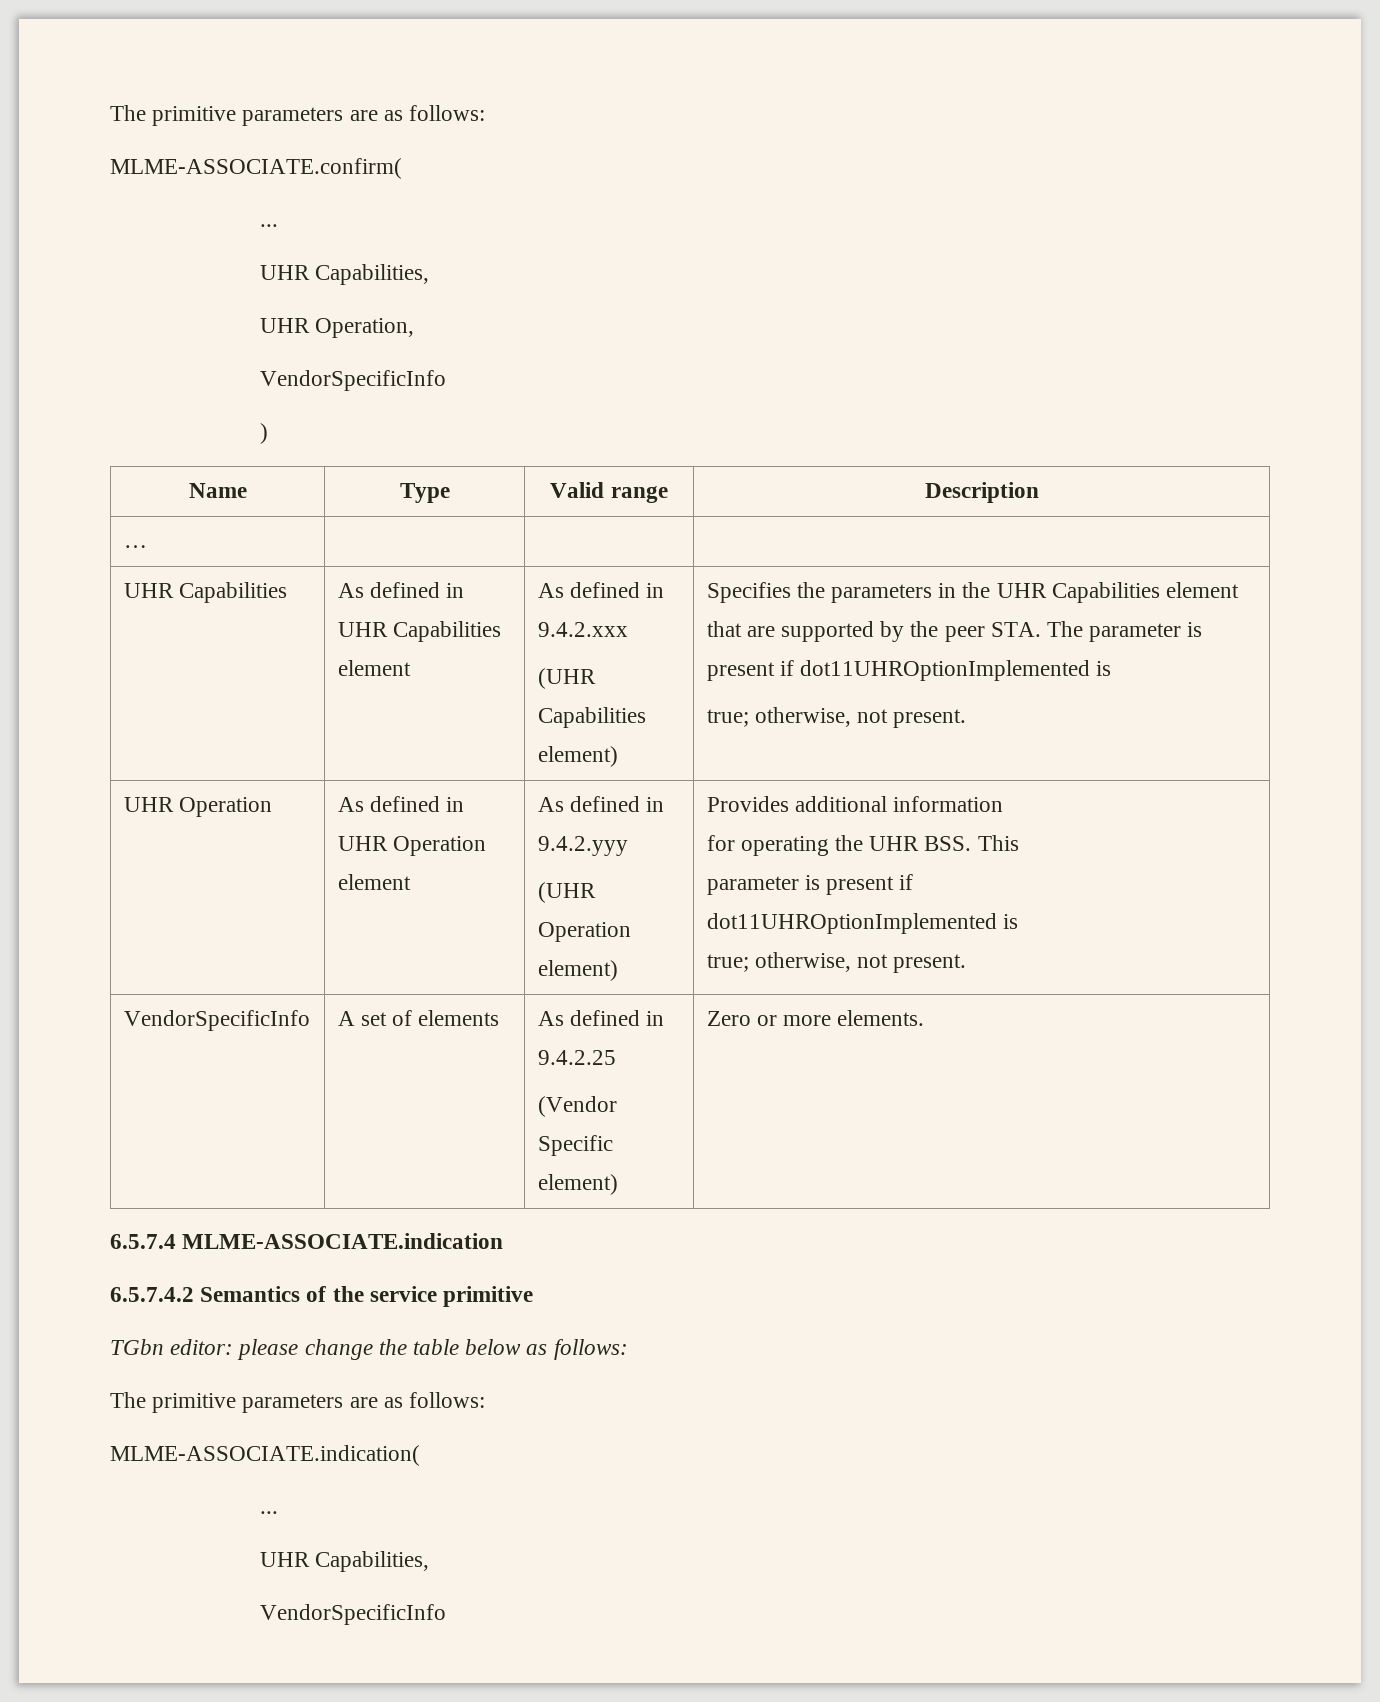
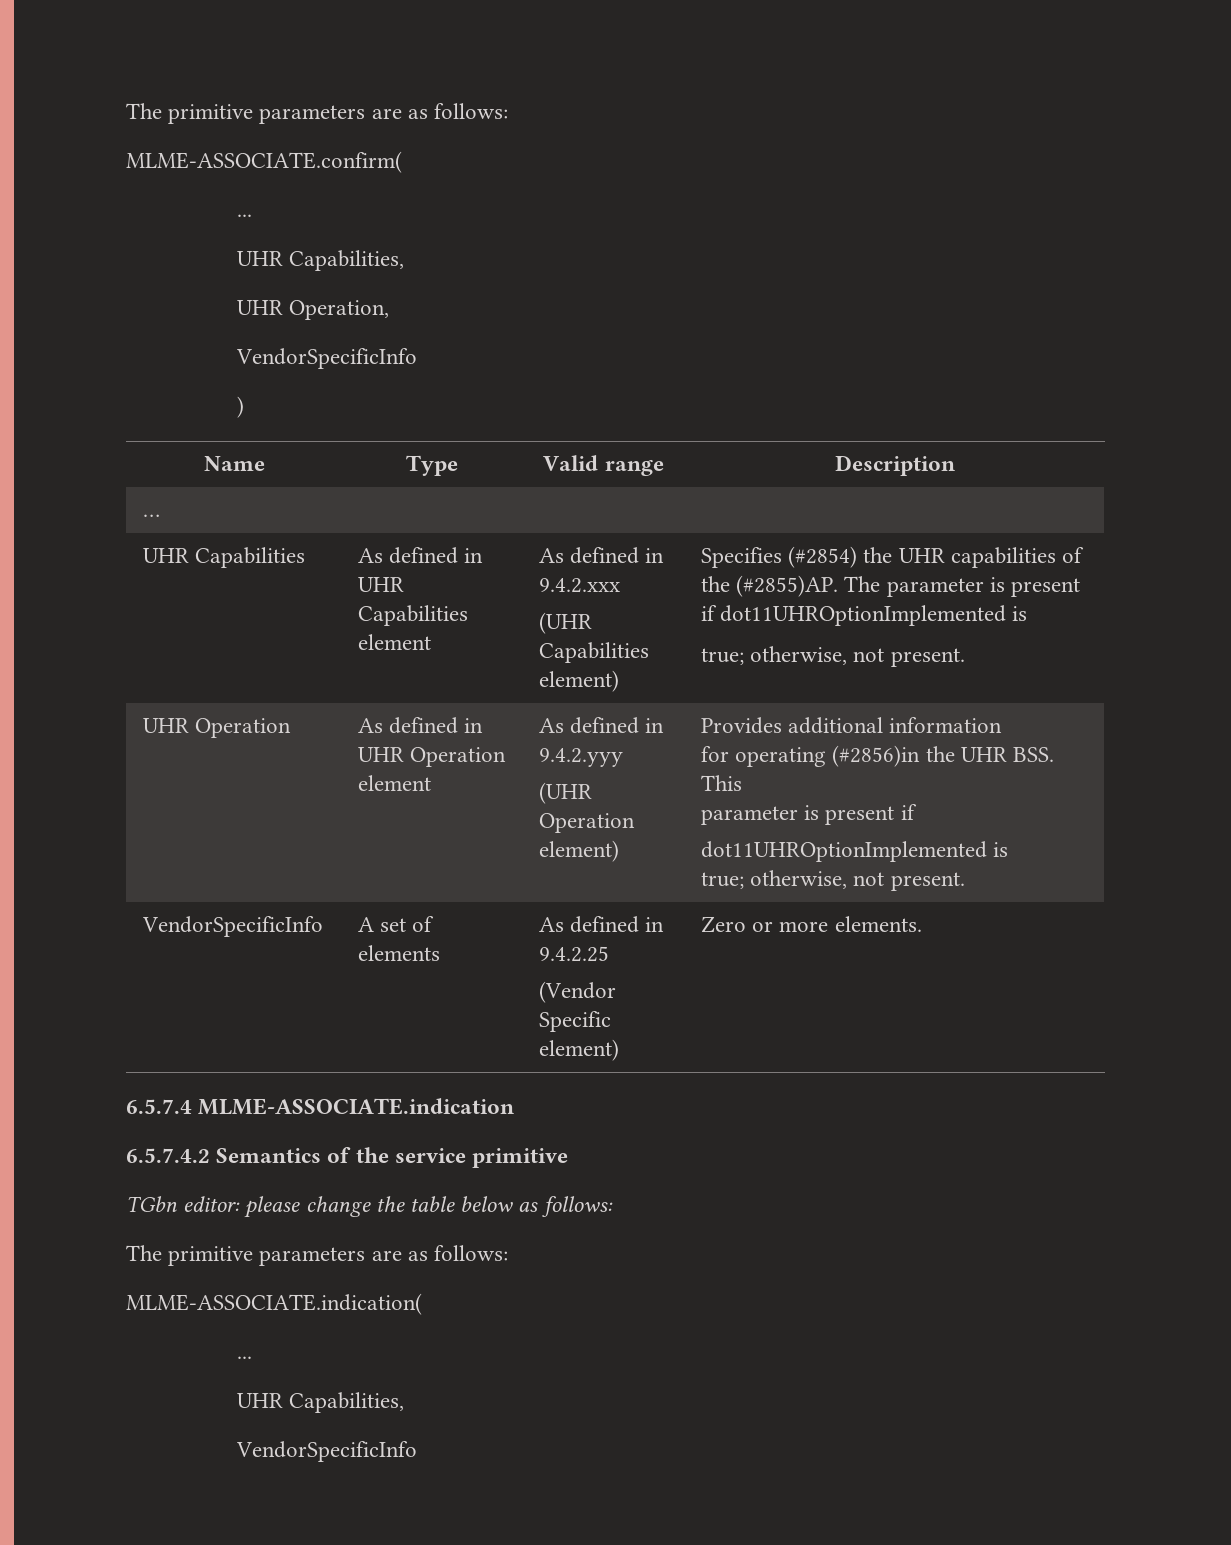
- Specifies the parameters in the UHR Capabilities element that are supported by the peer STA. The parameter is present if dot11UHROptionImplemented is
+ Specifies (#2854) the UHR capabilities of the (#2855)AP. The parameter is present if dot11UHROptionImplemented is
  UHR Operation | As defined in UHR Operation element | As defined in 9.4.2.yyy
  (UHR Operation element) | Provides additional information
- for operating the UHR BSS. This
+ for operating (#2856)in the UHR BSS. This

